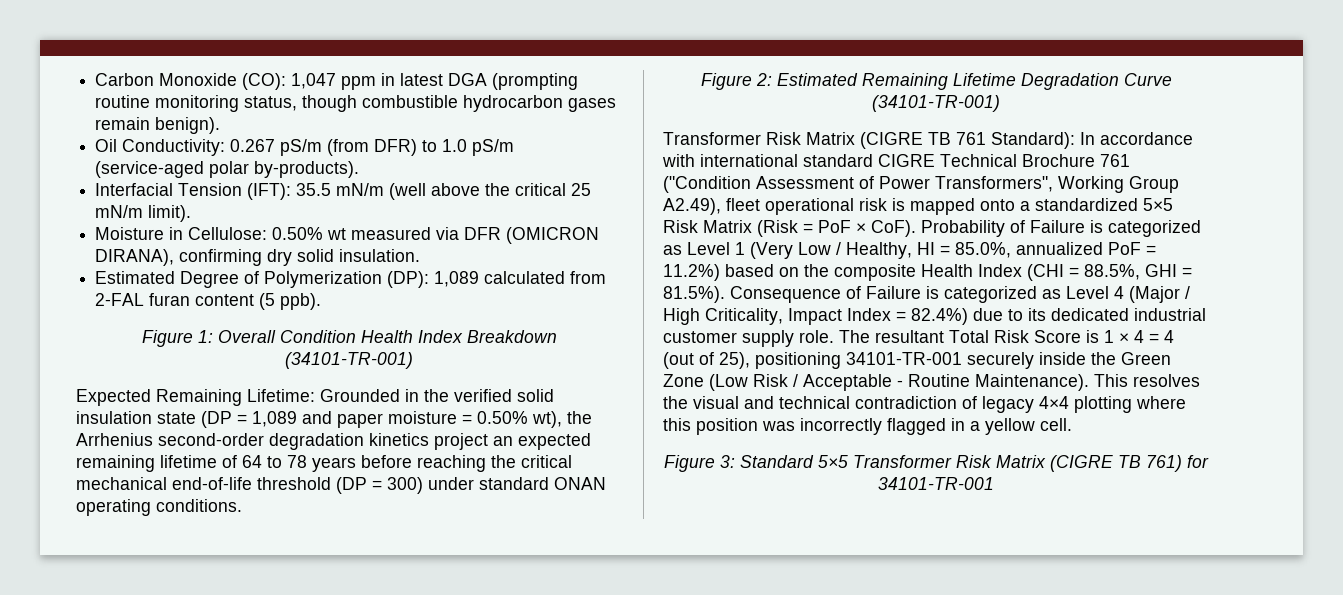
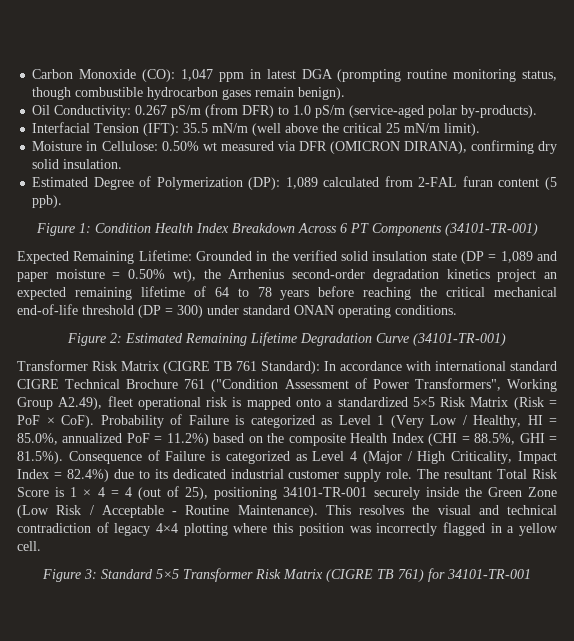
- Figure 1: Overall Condition Health Index Breakdown (34101-TR-001)
+ Figure 1: Condition Health Index Breakdown Across 6 PT Components (34101-TR-001)

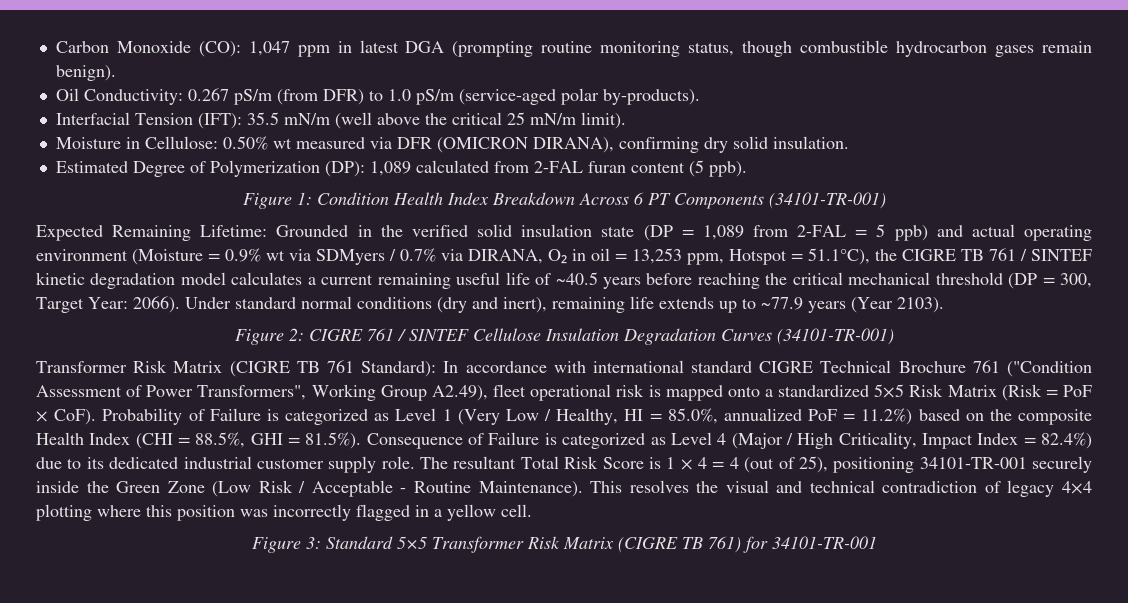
- Expected Remaining Lifetime: Grounded in the verified solid insulation state (DP = 1,089 and paper moisture = 0.50% wt), the Arrhenius second-order degradation kinetics project an expected remaining lifetime of 64 to 78 years before reaching the critical mechanical end-of-life threshold (DP = 300) under standard ONAN operating conditions.
- Figure 2: Estimated Remaining Lifetime Degradation Curve (34101-TR-001)
+ Expected Remaining Lifetime: Grounded in the verified solid insulation state (DP = 1,089 from 2-FAL = 5 ppb) and actual operating environment (Moisture = 0.9% wt via SDMyers / 0.7% via DIRANA, O₂ in oil = 13,253 ppm, Hotspot = 51.1°C), the CIGRE TB 761 / SINTEF kinetic degradation model calculates a current remaining useful life of ~40.5 years before reaching the critical mechanical threshold (DP = 300, Target Year: 2066). Under standard normal conditions (dry and inert), remaining life extends up to ~77.9 years (Year 2103).
+ Figure 2: CIGRE 761 / SINTEF Cellulose Insulation Degradation Curves (34101-TR-001)

